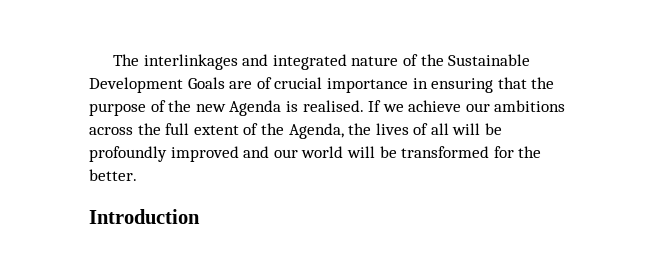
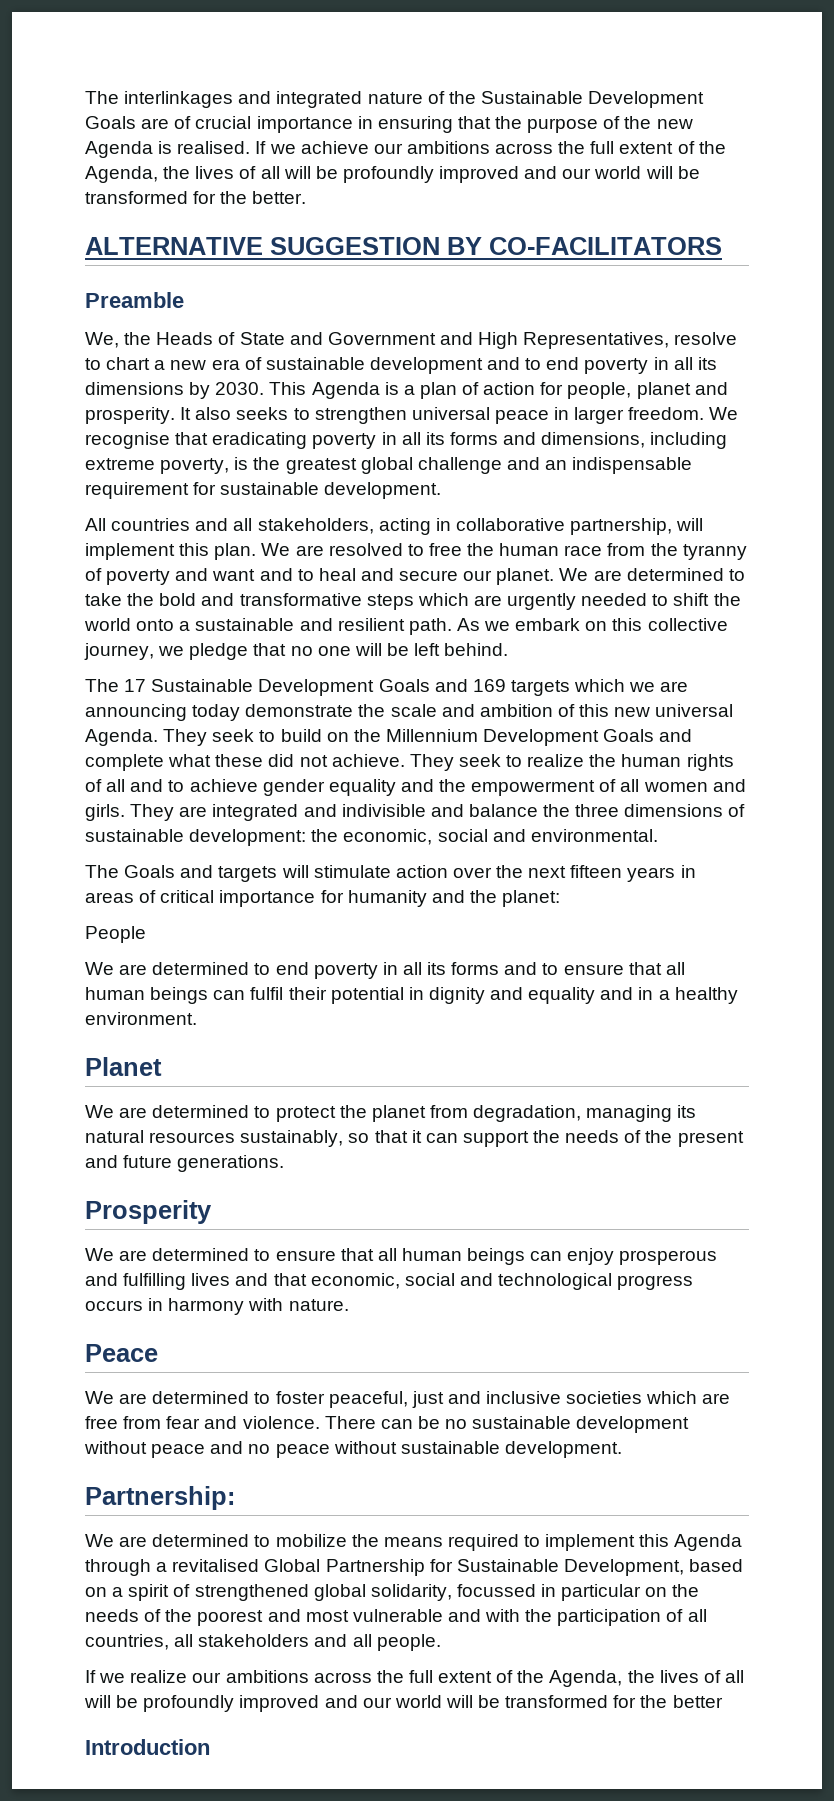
+ ALTERNATIVE SUGGESTION BY CO-FACILITATORS
+ Preamble
+ We, the Heads of State and Government and High Representatives, resolve to chart a new era of sustainable development and to end poverty in all its dimensions by 2030. This Agenda is a plan of action for people, planet and prosperity. It also seeks to strengthen universal peace in larger freedom. We recognise that eradicating poverty in all its forms and dimensions, including extreme poverty, is the greatest global challenge and an indispensable requirement for sustainable development.
+ All countries and all stakeholders, acting in collaborative partnership, will implement this plan. We are resolved to free the human race from the tyranny of poverty and want and to heal and secure our planet. We are determined to take the bold and transformative steps which are urgently needed to shift the world onto a sustainable and resilient path. As we embark on this collective journey, we pledge that no one will be left behind.
+ The 17 Sustainable Development Goals and 169 targets which we are announcing today demonstrate the scale and ambition of this new universal Agenda. They seek to build on the Millennium Development Goals and complete what these did not achieve. They seek to realize the human rights of all and to achieve gender equality and the empowerment of all women and girls. They are integrated and indivisible and balance the three dimensions of sustainable development: the economic, social and environmental.
+ The Goals and targets will stimulate action over the next fifteen years in areas of critical importance for humanity and the planet:
+ People
+ We are determined to end poverty in all its forms and to ensure that all human beings can fulfil their potential in dignity and equality and in a healthy environment.
+ Planet
+ We are determined to protect the planet from degradation, managing its natural resources sustainably, so that it can support the needs of the present and future generations.
+ Prosperity
+ We are determined to ensure that all human beings can enjoy prosperous and fulfilling lives and that economic, social and technological progress occurs in harmony with nature.
+ Peace
+ We are determined to foster peaceful, just and inclusive societies which are free from fear and violence. There can be no sustainable development without peace and no peace without sustainable development.
+ Partnership:
+ We are determined to mobilize the means required to implement this Agenda through a revitalised Global Partnership for Sustainable Development, based on a spirit of strengthened global solidarity, focussed in particular on the needs of the poorest and most vulnerable and with the participation of all countries, all stakeholders and all people.
+ If we realize our ambitions across the full extent of the Agenda, the lives of all will be profoundly improved and our world will be transformed for the better

